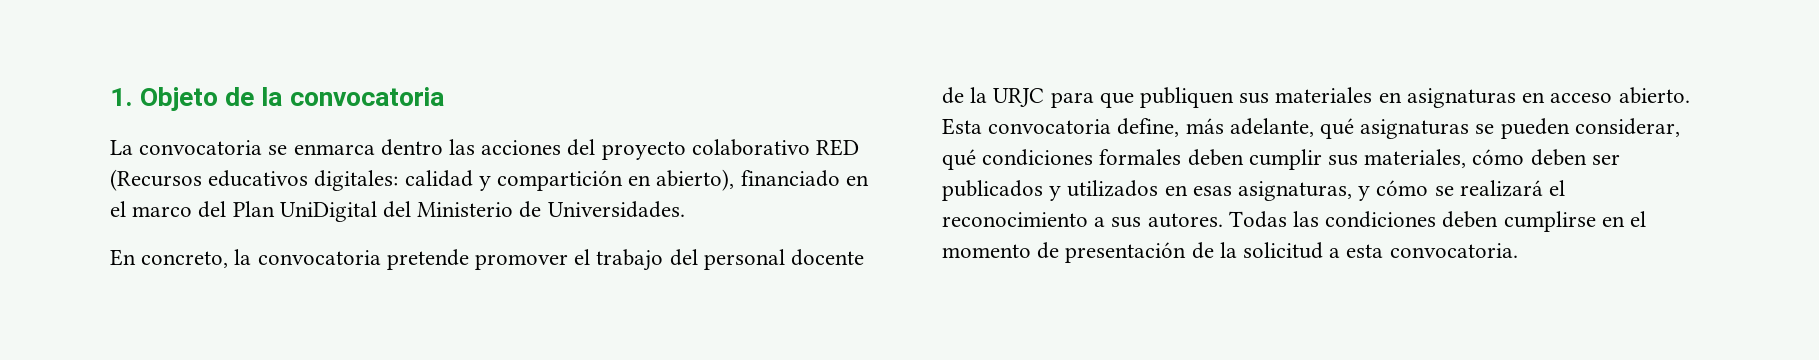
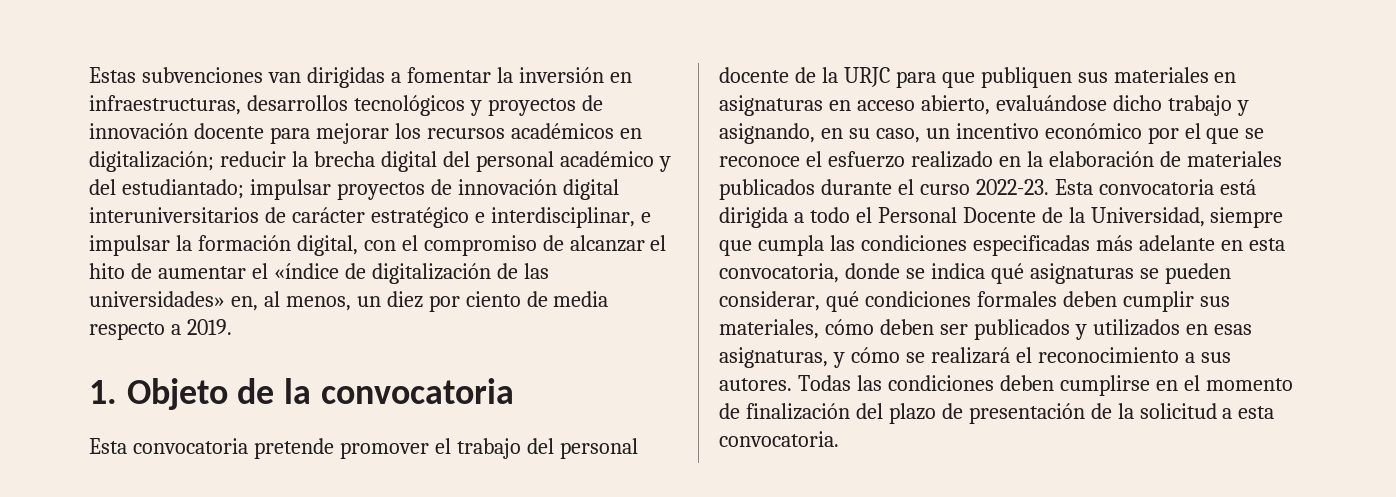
+ Estas subvenciones van dirigidas a fomentar la inversión en infraestructuras, desarrollos tecnológicos y proyectos de innovación docente para mejorar los recursos académicos en digitalización; reducir la brecha digital del personal académico y del estudiantado; impulsar proyectos de innovación digital interuniversitarios de carácter estratégico e interdisciplinar, e impulsar la formación digital, con el compromiso de alcanzar el hito de aumentar el «índice de digitalización de las universidades» en, al menos, un diez por ciento de media respecto a 2019.
- La convocatoria se enmarca dentro las acciones del proyecto colaborativo RED (Recursos educativos digitales: calidad y compartición en abierto), financiado en el marco del Plan UniDigital del Ministerio de Universidades.
- En concreto, la convocatoria pretende promover el trabajo del personal docente de la URJC para que publiquen sus materiales en asignaturas en acceso abierto. Esta convocatoria define, más adelante, qué asignaturas se pueden considerar, qué condiciones formales deben cumplir sus materiales, cómo deben ser publicados y utilizados en esas asignaturas, y cómo se realizará el reconocimiento a sus autores.
+ Esta convocatoria pretende promover el trabajo del personal docente de la URJC para que publiquen sus materiales en asignaturas en acceso abierto, evaluándose dicho trabajo y asignando, en su caso, un incentivo económico por el que se reconoce el esfuerzo realizado en la elaboración de materiales publicados durante el curso 2022-23. Esta convocatoria está dirigida a todo el Personal Docente de la Universidad, siempre que cumpla las condiciones especificadas más adelante en esta convocatoria, donde se indica qué asignaturas se pueden considerar, qué condiciones formales deben cumplir sus materiales, cómo deben ser publicados y utilizados en esas asignaturas, y cómo se realizará el reconocimiento a sus autores.
- Todas las condiciones deben cumplirse en el momento de presentación de la solicitud a esta convocatoria.
+ Todas las condiciones deben cumplirse en el momento de finalización del plazo de presentación de la solicitud a esta convocatoria.

